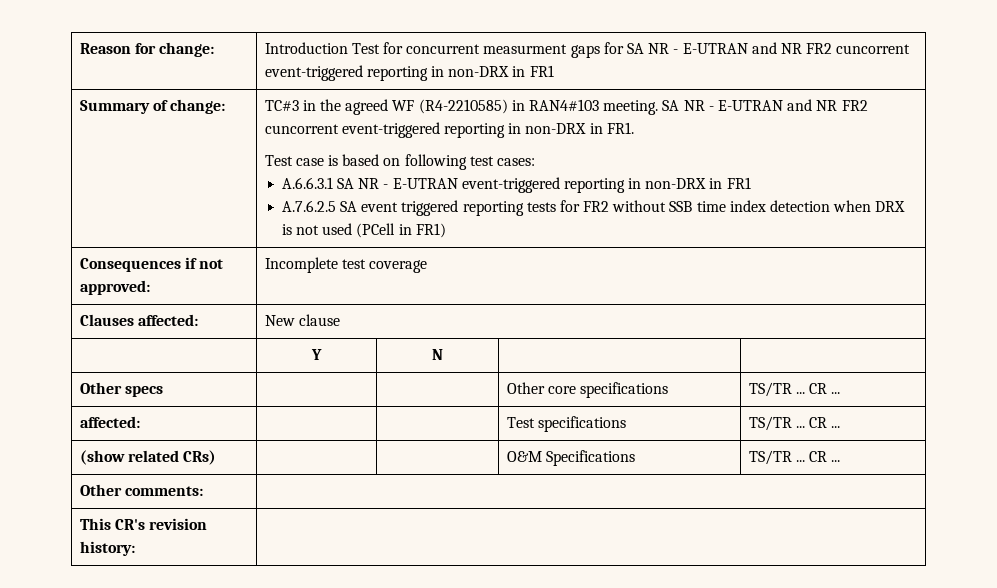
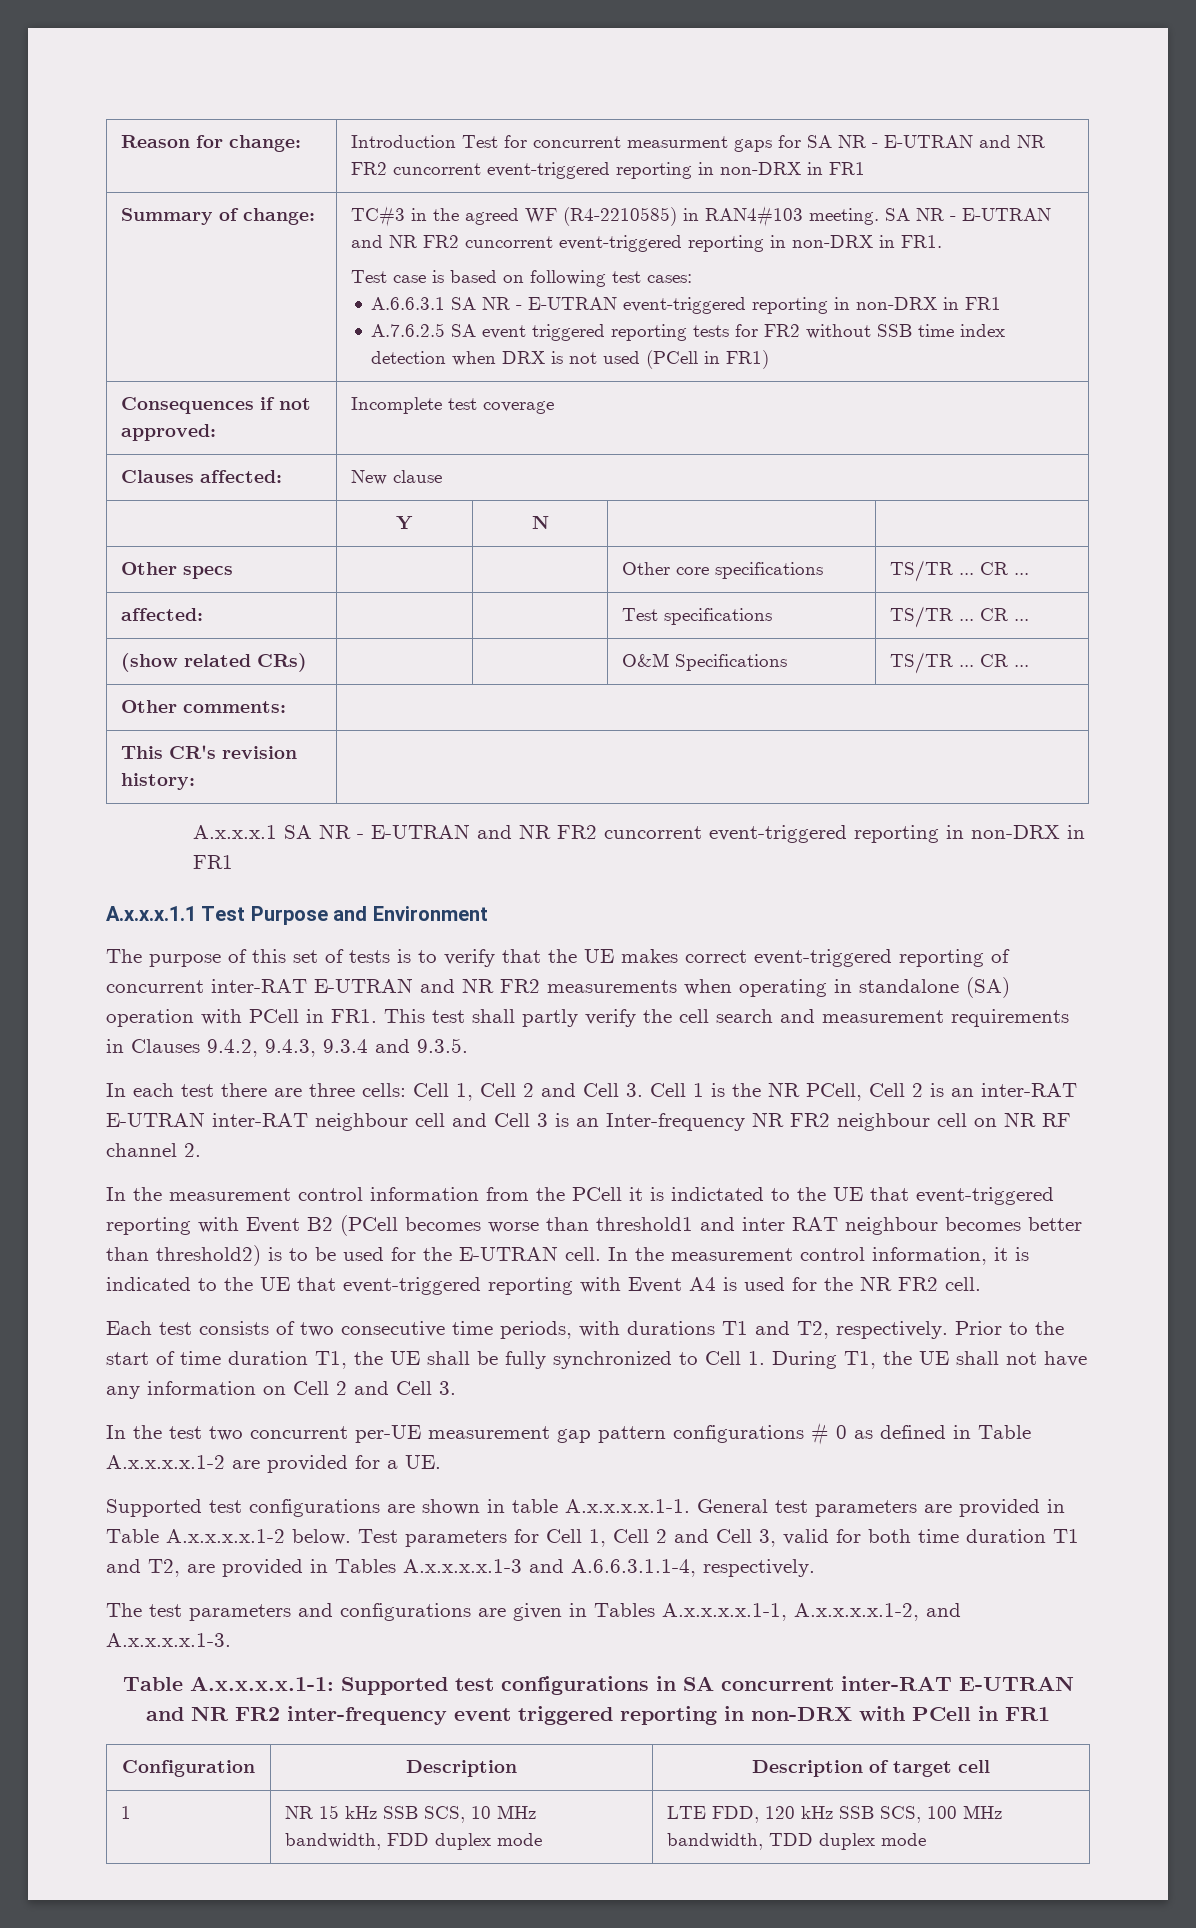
+ A.x.x.x.1 SA NR - E-UTRAN and NR FR2 cuncorrent event-triggered reporting in non-DRX in FR1
+ A.x.x.x.1.1 Test Purpose and Environment
+ The purpose of this set of tests is to verify that the UE makes correct event-triggered reporting of concurrent inter-RAT E-UTRAN and NR FR2 measurements when operating in standalone (SA) operation with PCell in FR1. This test shall partly verify the cell search and measurement requirements in Clauses 9.4.2, 9.4.3, 9.3.4 and 9.3.5.
+ In each test there are three cells: Cell 1, Cell 2 and Cell 3. Cell 1 is the NR PCell, Cell 2 is an inter-RAT E-UTRAN inter-RAT neighbour cell and Cell 3 is an Inter-frequency NR FR2 neighbour cell on NR RF channel 2.
+ In the measurement control information from the PCell it is indictated to the UE that event-triggered reporting with Event B2 (PCell becomes worse than threshold1 and inter RAT neighbour becomes better than threshold2) is to be used for the E-UTRAN cell. In the measurement control information, it is indicated to the UE that event-triggered reporting with Event A4 is used for the NR FR2 cell.
+ Each test consists of two consecutive time periods, with durations T1 and T2, respectively. Prior to the start of time duration T1, the UE shall be fully synchronized to Cell 1. During T1, the UE shall not have any information on Cell 2 and Cell 3.
+ In the test two concurrent per-UE measurement gap pattern configurations # 0 as defined in Table A.x.x.x.x.1-2 are provided for a UE.
+ Supported test configurations are shown in table A.x.x.x.x.1-1. General test parameters are provided in Table A.x.x.x.x.1-2 below. Test parameters for Cell 1, Cell 2 and Cell 3, valid for both time duration T1 and T2, are provided in Tables A.x.x.x.x.1-3 and A.6.6.3.1.1-4, respectively.
+ The test parameters and configurations are given in Tables A.x.x.x.x.1-1, A.x.x.x.x.1-2, and A.x.x.x.x.1-3.
+ Table A.x.x.x.x.1-1: Supported test configurations in SA concurrent inter-RAT E-UTRAN and NR FR2 inter-frequency event triggered reporting in non-DRX with PCell in FR1
+ Configuration | Description | Description of target cell
+ 1 | NR 15 kHz SSB SCS, 10 MHz bandwidth, FDD duplex mode | LTE FDD, 120 kHz SSB SCS, 100 MHz bandwidth, TDD duplex mode

